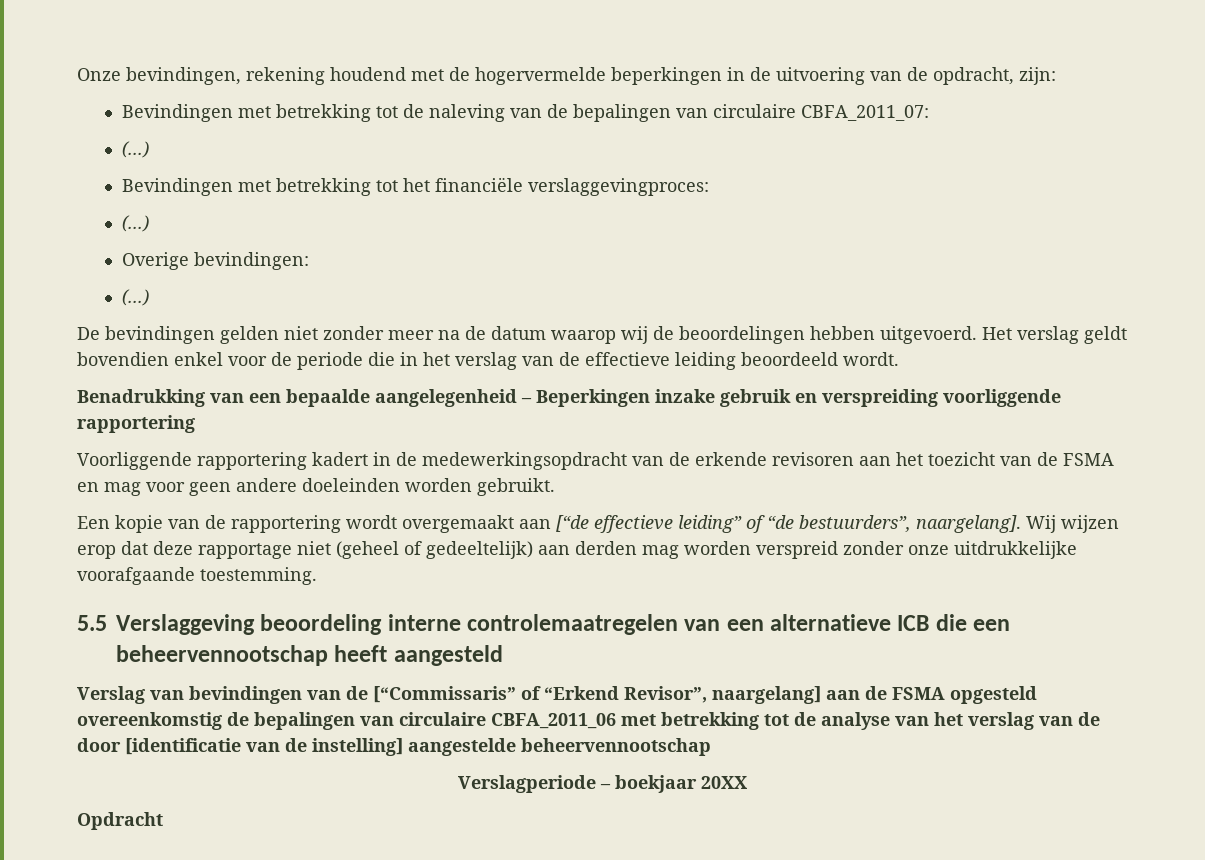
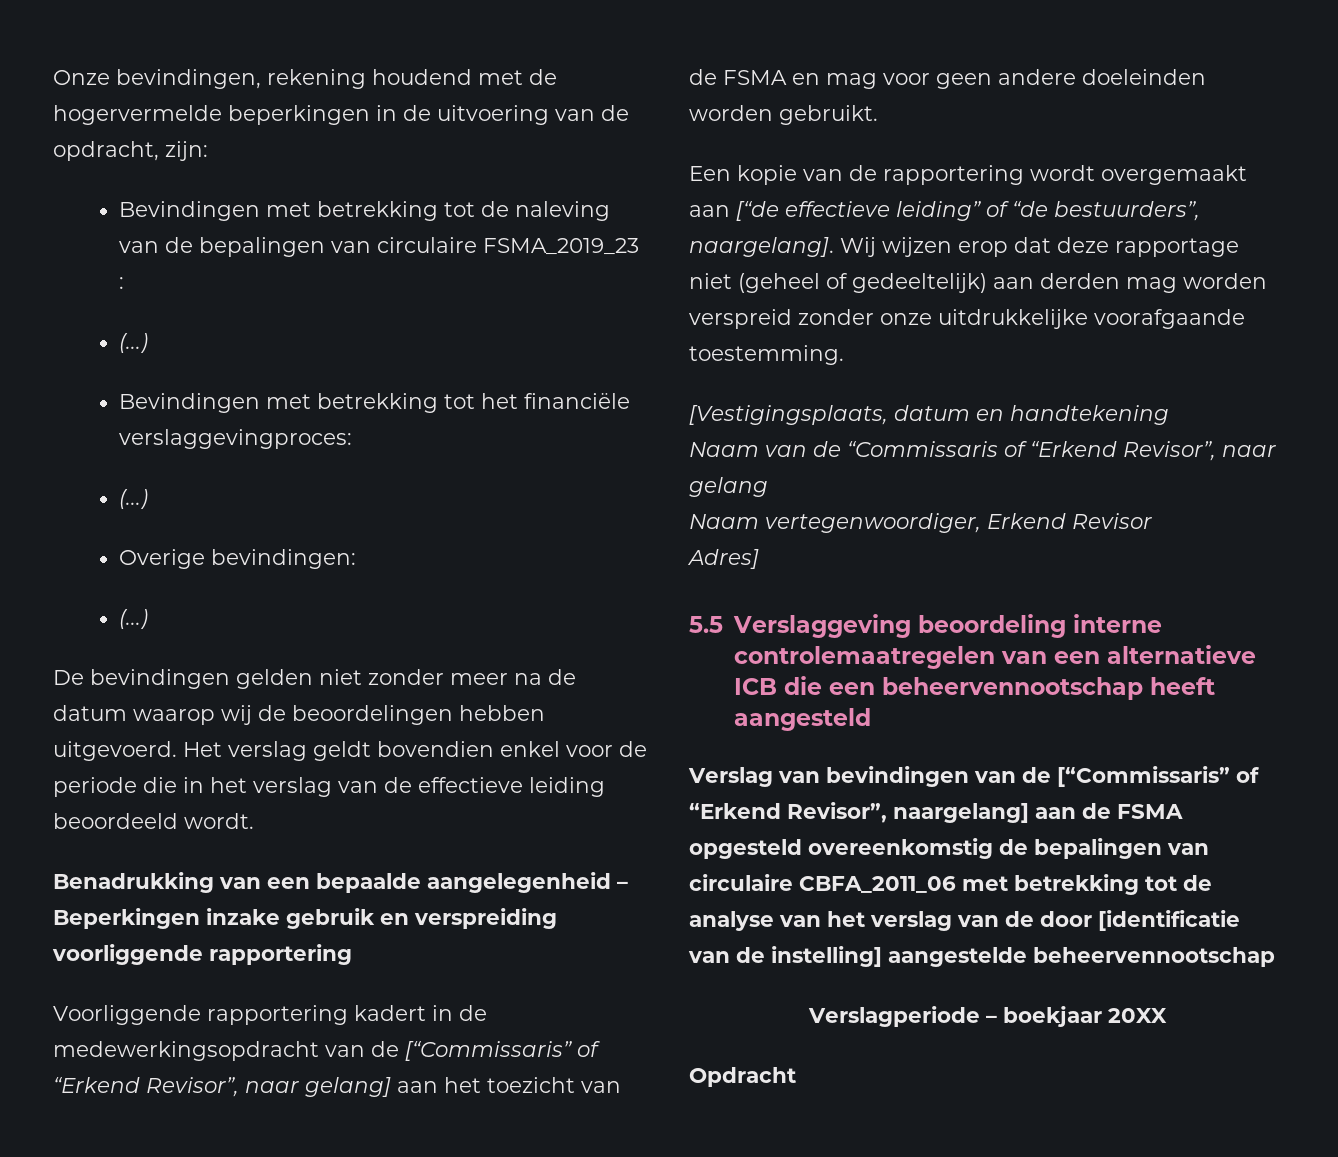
- Bevindingen met betrekking tot de naleving van de bepalingen van circulaire CBFA_2011_07:
+ Bevindingen met betrekking tot de naleving van de bepalingen van circulaire FSMA_2019_23 :
- Voorliggende rapportering kadert in de medewerkingsopdracht van de erkende revisoren aan het toezicht van de FSMA en mag voor geen andere doeleinden worden gebruikt.
+ Voorliggende rapportering kadert in de medewerkingsopdracht van de [“Commissaris” of “Erkend Revisor”, naar gelang] aan het toezicht van de FSMA en mag voor geen andere doeleinden worden gebruikt.
+ [Vestigingsplaats, datum en handtekening
+ Naam van de “Commissaris of “Erkend Revisor”, naar gelang
+ Naam vertegenwoordiger, Erkend Revisor
+ Adres]

